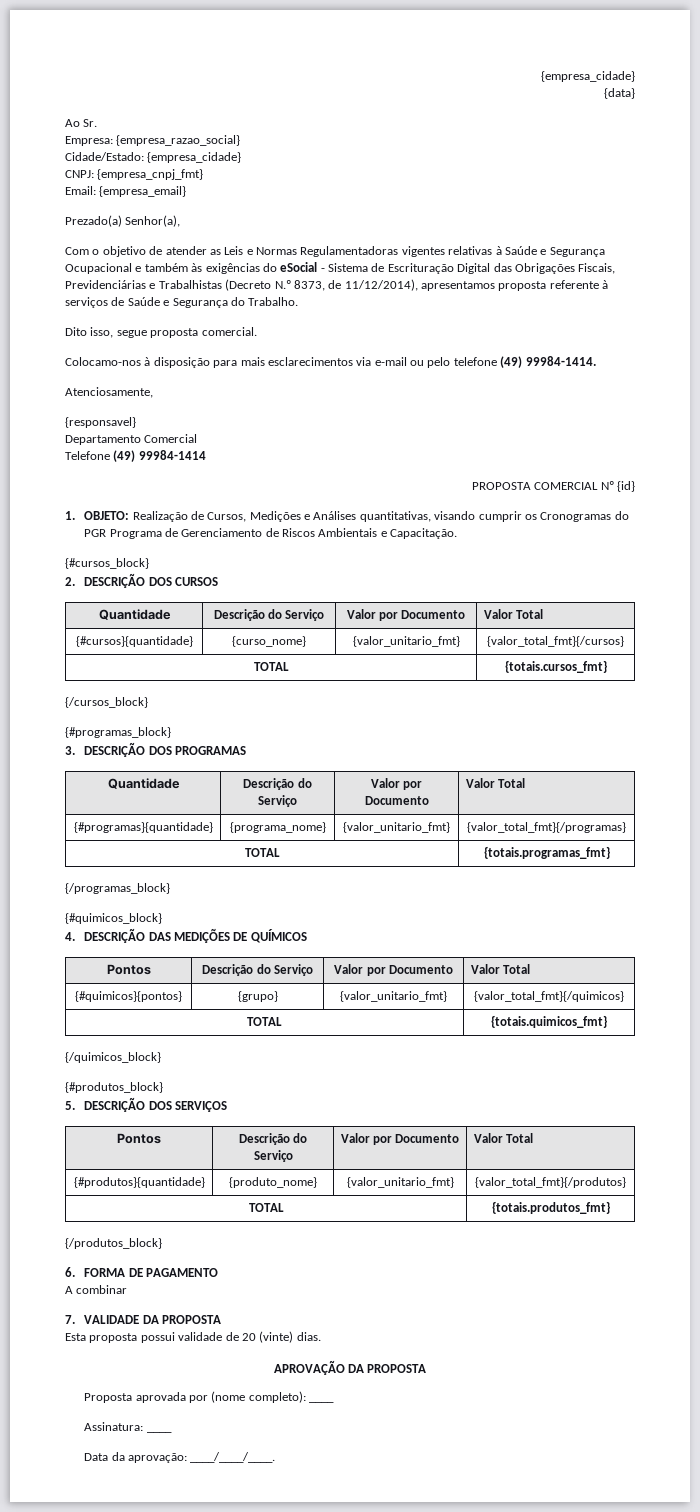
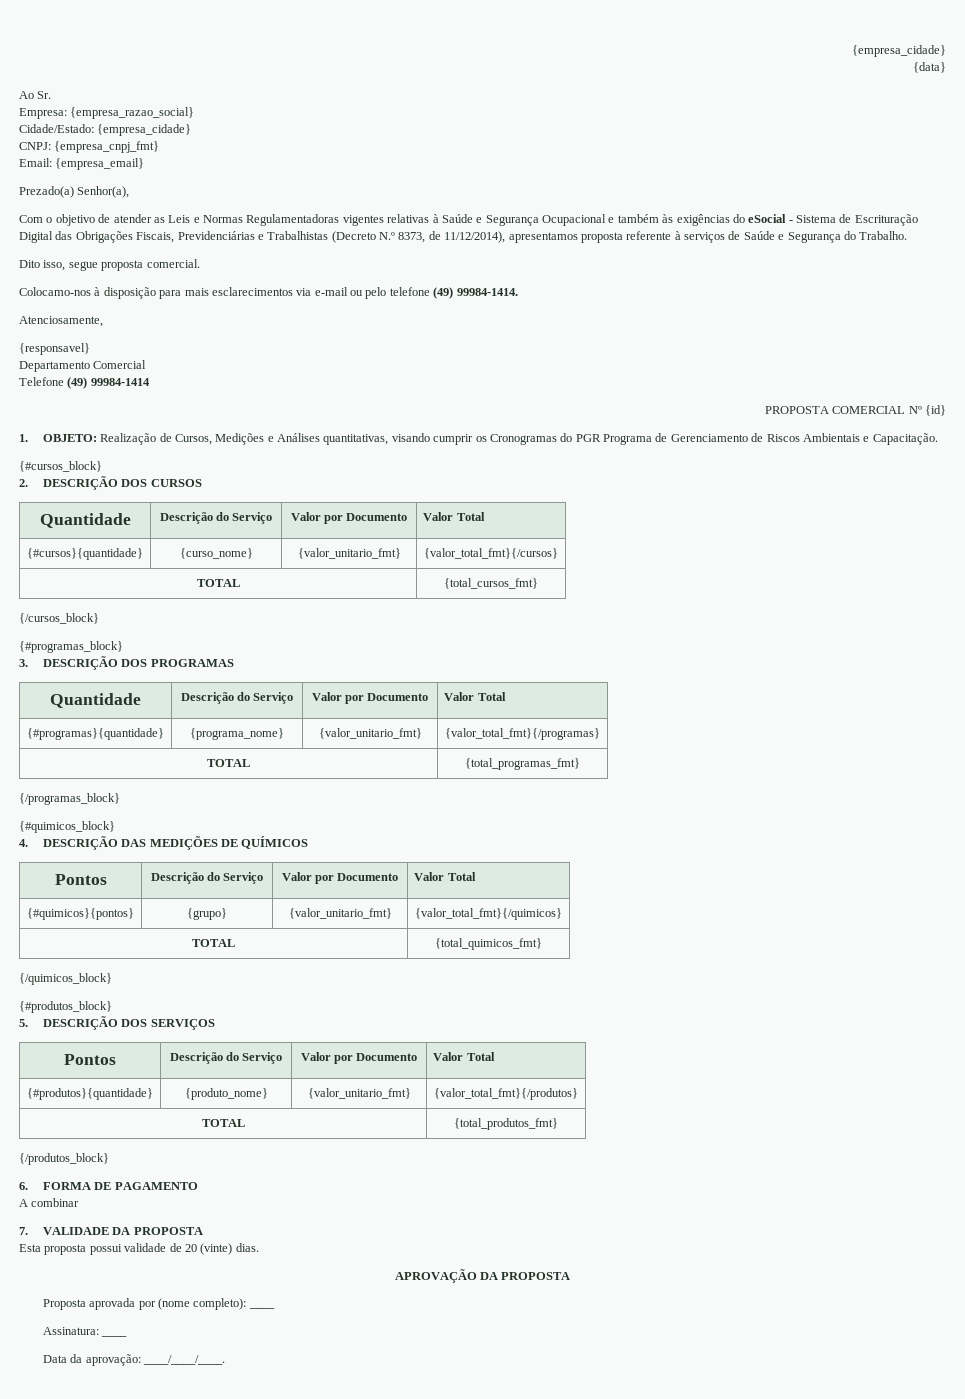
- TOTAL | {totais.cursos_fmt}
+ TOTAL | {total_cursos_fmt}
- TOTAL | {totais.programas_fmt}
+ TOTAL | {total_programas_fmt}
- TOTAL | {totais.quimicos_fmt}
+ TOTAL | {total_quimicos_fmt}
- TOTAL | {totais.produtos_fmt}
+ TOTAL | {total_produtos_fmt}

